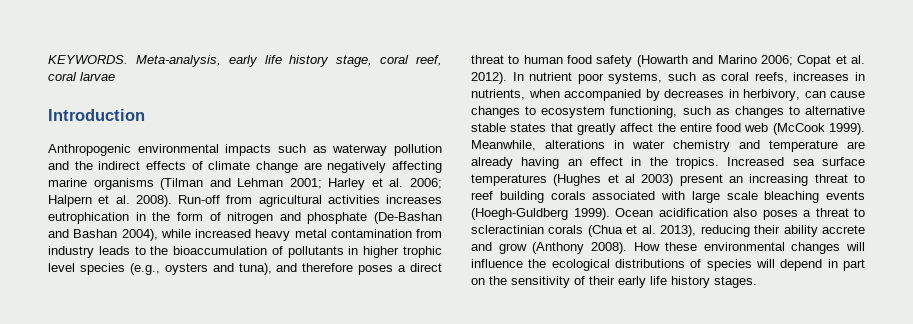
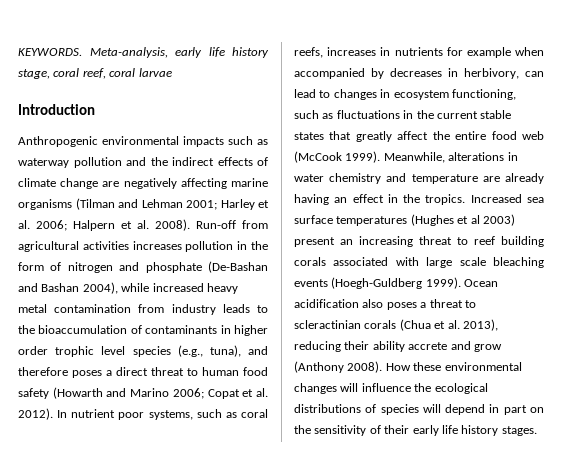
- Run-off from agricultural activities increases eutrophication in the form of nitrogen and phosphate (De-Bashan and Bashan 2004), while increased heavy metal contamination from industry leads to the bioaccumulation of pollutants in higher trophic level species (e.g., oysters and tuna), and therefore poses a direct threat to human food safety (Howarth and Marino 2006; Copat et al. 2012).
+ Run-off from agricultural activities increases pollution in the form of nitrogen and phosphate (De-Bashan and Bashan 2004), while increased heavy metal contamination from industry leads to the bioaccumulation of contaminants in higher order trophic level species (e.g., tuna), and therefore poses a direct threat to human food safety (Howarth and Marino 2006; Copat et al. 2012).
- In nutrient poor systems, such as coral reefs, increases in nutrients, when accompanied by decreases in herbivory, can cause changes to ecosystem functioning, such as changes to alternative stable states that greatly affect the entire food web (McCook 1999).
+ In nutrient poor systems, such as coral reefs, increases in nutrients for example when accompanied by decreases in herbivory, can lead to changes in ecosystem functioning, such as fluctuations in the current stable states that greatly affect the entire food web (McCook 1999).

